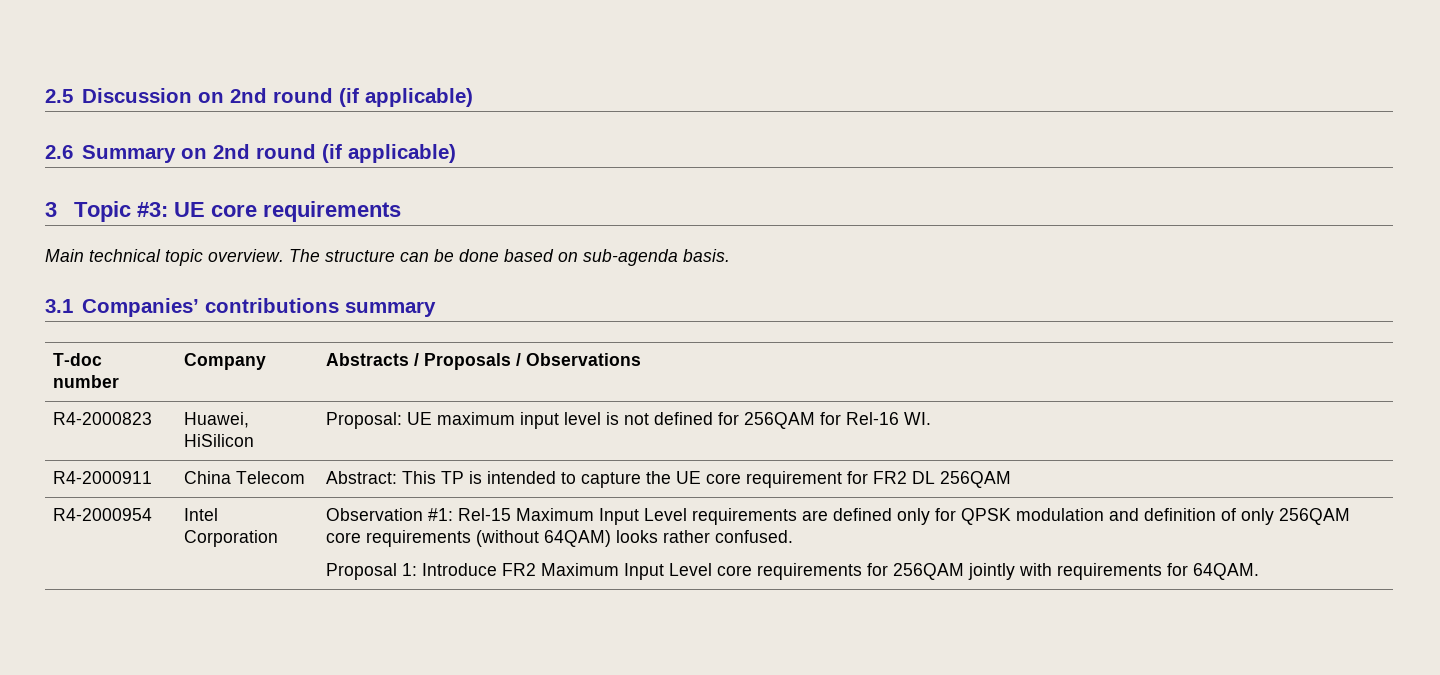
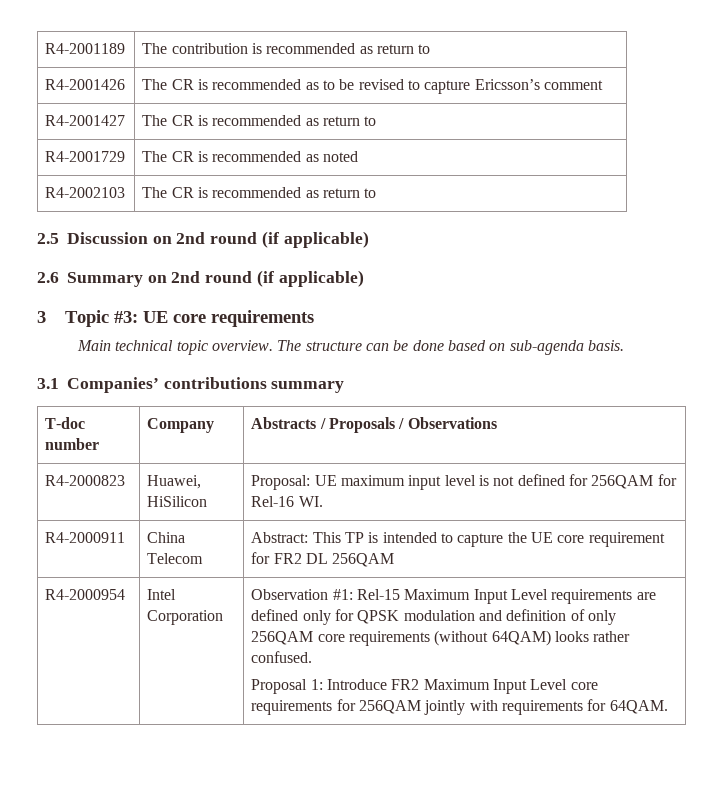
+ R4-2001189 | The contribution is recommended as return to
+ R4-2001426 | The CR is recommended as to be revised to capture Ericsson’s comment
+ R4-2001427 | The CR is recommended as return to
+ R4-2001729 | The CR is recommended as noted
+ R4-2002103 | The CR is recommended as return to

